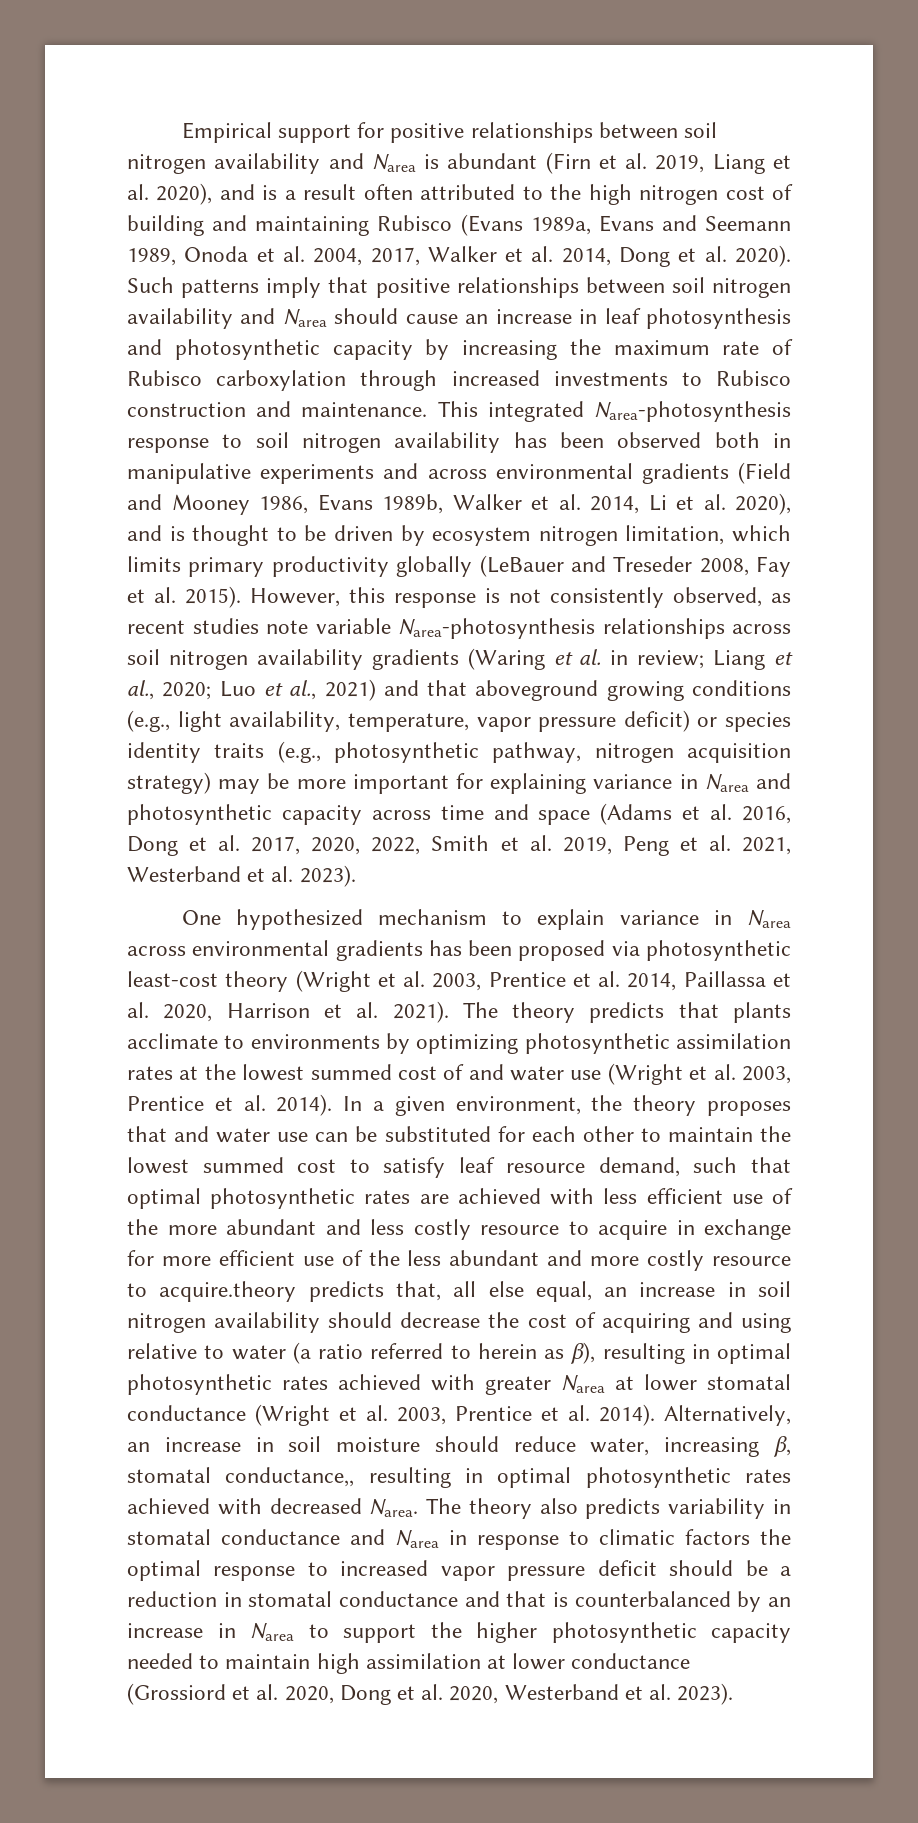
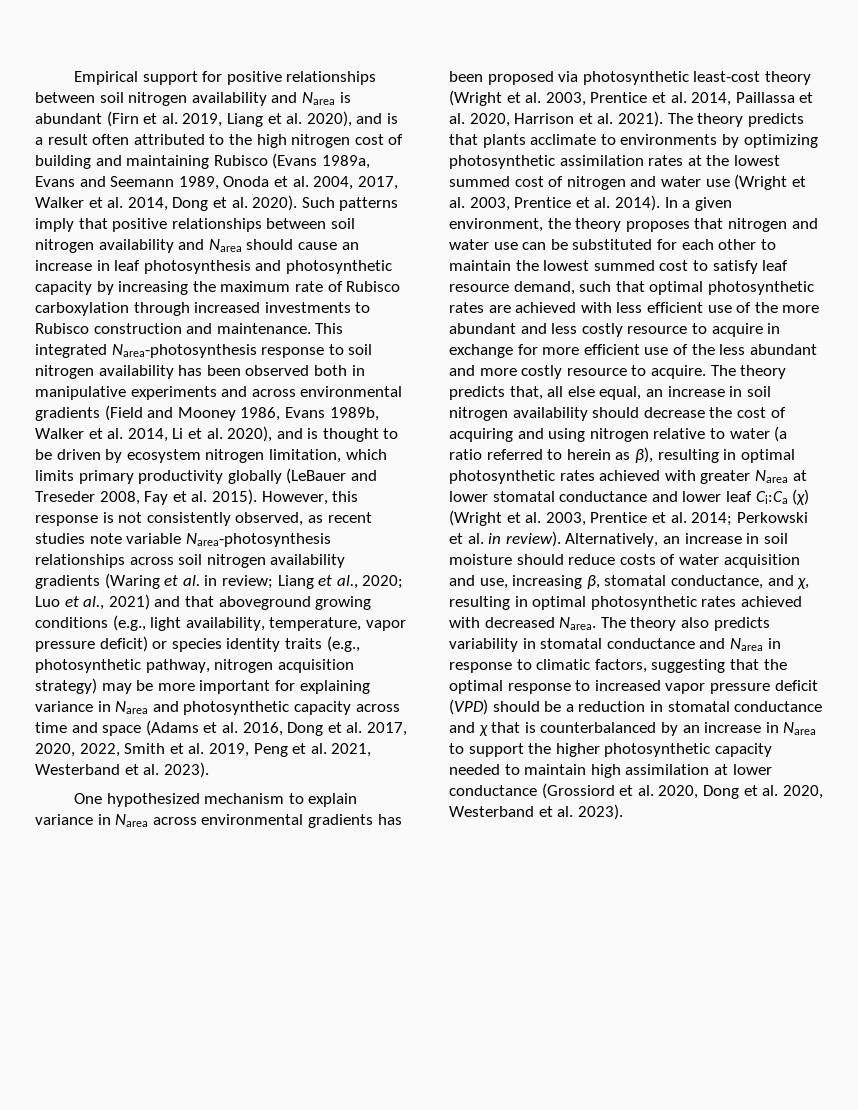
- The theory predicts that plants acclimate to environments by optimizing photosynthetic assimilation rates at the lowest summed cost of and water use (Wright et al. 2003, Prentice et al. 2014).
+ The theory predicts that plants acclimate to environments by optimizing photosynthetic assimilation rates at the lowest summed cost of nitrogen and water use (Wright et al. 2003, Prentice et al. 2014).
- In a given environment, the theory proposes that and water use can be substituted for each other to maintain the lowest summed cost to satisfy leaf resource demand, such that optimal photosynthetic rates are achieved with less efficient use of the more abundant and less costly resource to acquire in exchange for more efficient use of the less abundant and more costly resource to acquire.theory predicts that, all else equal, an increase in soil nitrogen availability should decrease the cost of acquiring and using relative to water (a ratio referred to herein as β), resulting in optimal photosynthetic rates achieved with greater Narea at lower stomatal conductance (Wright et al. 2003, Prentice et al. 2014).
+ In a given environment, the theory proposes that nitrogen and water use can be substituted for each other to maintain the lowest summed cost to satisfy leaf resource demand, such that optimal photosynthetic rates are achieved with less efficient use of the more abundant and less costly resource to acquire in exchange for more efficient use of the less abundant and more costly resource to acquire. The theory predicts that, all else equal, an increase in soil nitrogen availability should decrease the cost of acquiring and using nitrogen relative to water (a ratio referred to herein as β), resulting in optimal photosynthetic rates achieved with greater Narea at lower stomatal conductance and lower leaf Ci:Ca (χ) (Wright et al. 2003, Prentice et al. 2014; Perkowski et al. in review).
- Alternatively, an increase in soil moisture should reduce water, increasing β, stomatal conductance,, resulting in optimal photosynthetic rates achieved with decreased Narea.
+ Alternatively, an increase in soil moisture should reduce costs of water acquisition and use, increasing β, stomatal conductance, and χ, resulting in optimal photosynthetic rates achieved with decreased Narea.
- The theory also predicts variability in stomatal conductance and Narea in response to climatic factors the optimal response to increased vapor pressure deficit should be a reduction in stomatal conductance and that is counterbalanced by an increase in Narea to support the higher photosynthetic capacity needed to maintain high assimilation at lower conductance (Grossiord et al. 2020, Dong et al. 2020, Westerband et al. 2023).
+ The theory also predicts variability in stomatal conductance and Narea in response to climatic factors, suggesting that the optimal response to increased vapor pressure deficit (VPD) should be a reduction in stomatal conductance and χ that is counterbalanced by an increase in Narea to support the higher photosynthetic capacity needed to maintain high assimilation at lower conductance (Grossiord et al. 2020, Dong et al. 2020, Westerband et al. 2023).

